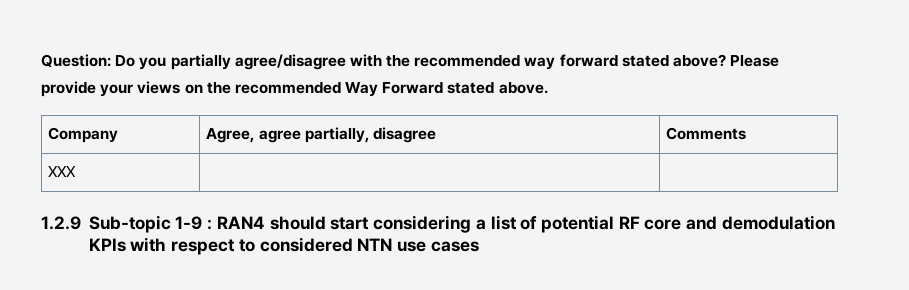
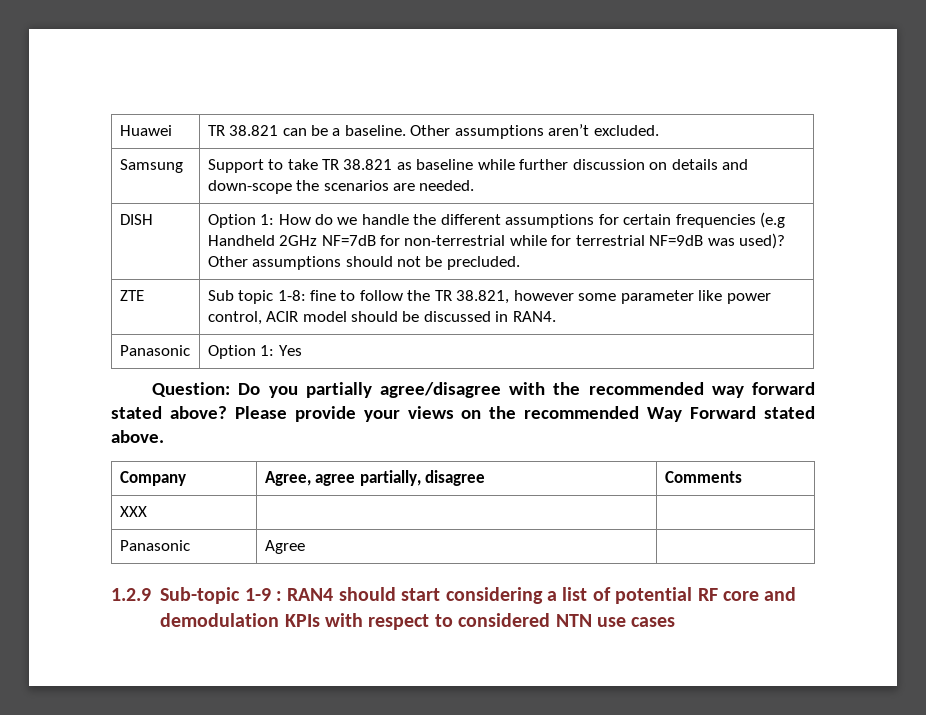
+ Huawei | TR 38.821 can be a baseline. Other assumptions aren’t excluded.
+ Samsung | Support to take TR 38.821 as baseline while further discussion on details and down-scope the scenarios are needed.
+ DISH | Option 1: How do we handle the different assumptions for certain frequencies (e.g Handheld 2GHz NF=7dB for non-terrestrial while for terrestrial NF=9dB was used)? Other assumptions should not be precluded.
+ ZTE | Sub topic 1-8: fine to follow the TR 38.821, however some parameter like power control, ACIR model should be discussed in RAN4.
+ Panasonic | Option 1: Yes
+ Panasonic | Agree |

